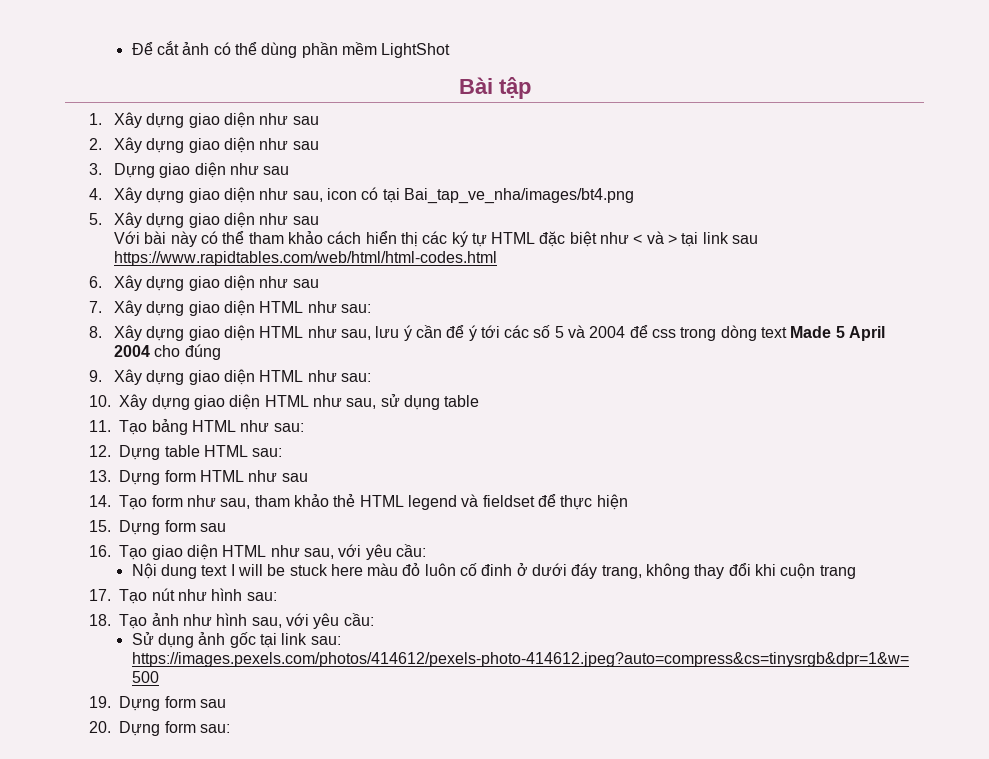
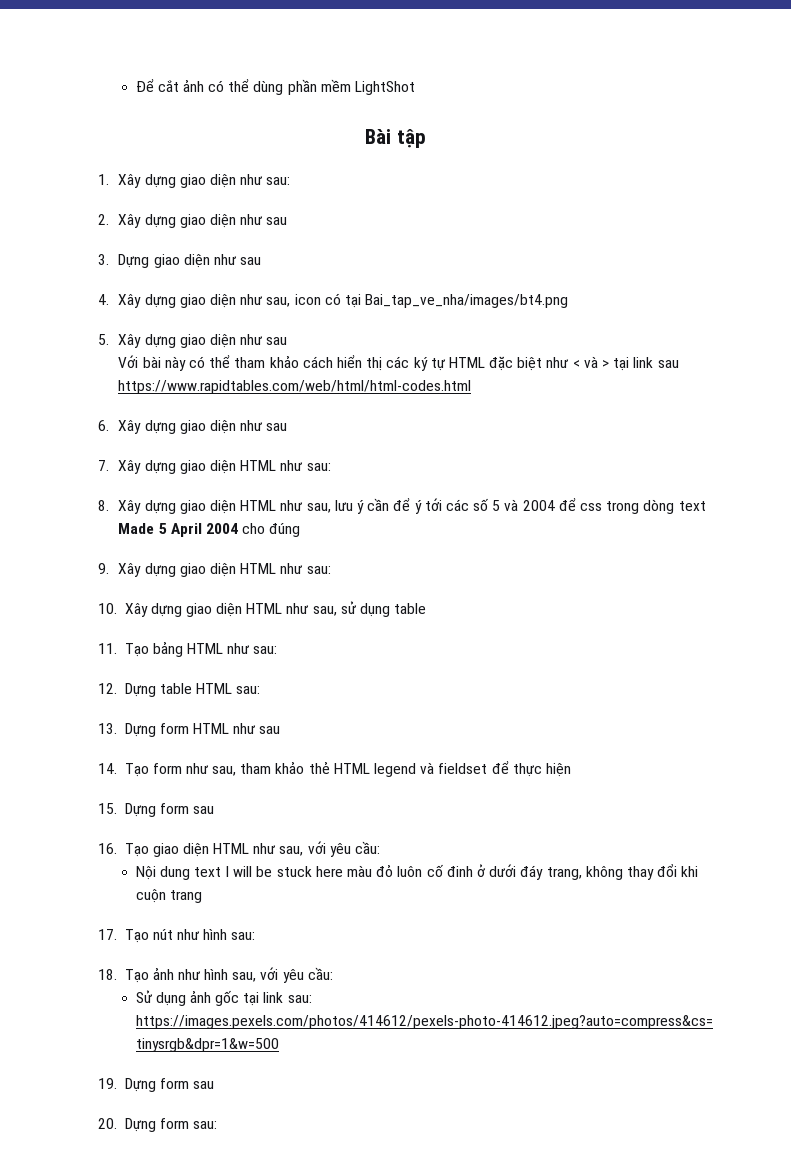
- 1. Xây dựng giao diện như sau
+ 1. Xây dựng giao diện như sau:

